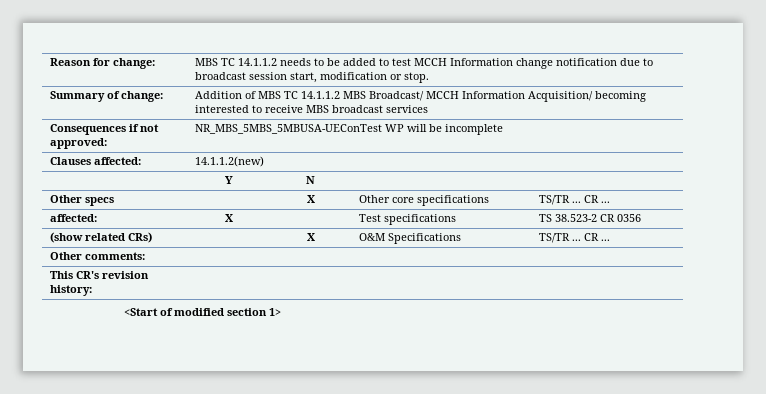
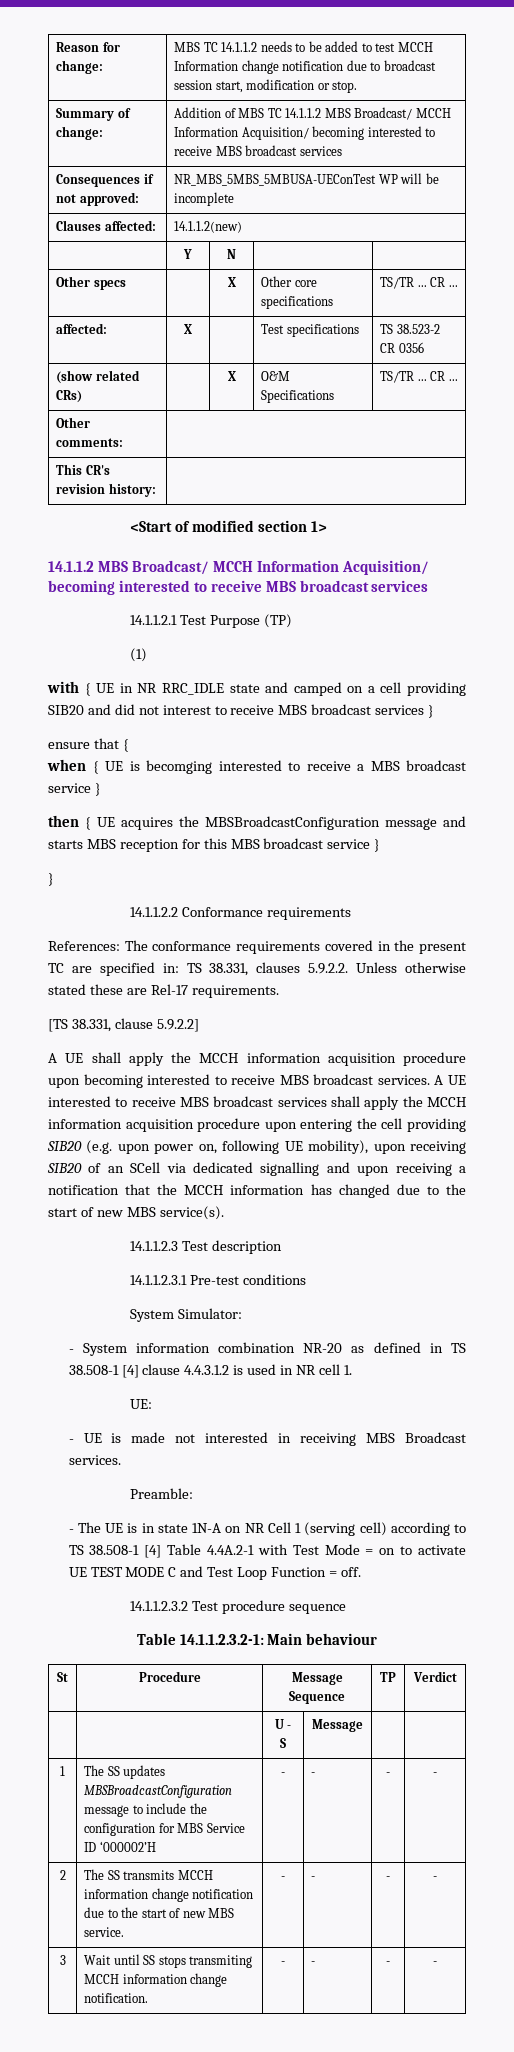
  <Start of modified section 1>
+ 14.1.1.2 MBS Broadcast/ MCCH Information Acquisition/ becoming interested to receive MBS broadcast services
+ 14.1.1.2.1 Test Purpose (TP)
+ (1)
+ with { UE in NR RRC_IDLE state and camped on a cell providing SIB20 and did not interest to receive MBS broadcast services }
+ ensure that {
+ when { UE is becomging interested to receive a MBS broadcast service }
+ then { UE acquires the MBSBroadcastConfiguration message and starts MBS reception for this MBS broadcast service }
+ }
+ 14.1.1.2.2 Conformance requirements
+ References: The conformance requirements covered in the present TC are specified in: TS 38.331, clauses 5.9.2.2. Unless otherwise stated these are Rel-17 requirements.
+ [TS 38.331, clause 5.9.2.2]
+ A UE shall apply the MCCH information acquisition procedure upon becoming interested to receive MBS broadcast services. A UE interested to receive MBS broadcast services shall apply the MCCH information acquisition procedure upon entering the cell providing SIB20 (e.g. upon power on, following UE mobility), upon receiving SIB20 of an SCell via dedicated signalling and upon receiving a notification that the MCCH information has changed due to the start of new MBS service(s).
+ 14.1.1.2.3 Test description
+ 14.1.1.2.3.1 Pre-test conditions
+ System Simulator:
+ - System information combination NR-20 as defined in TS 38.508-1 [4] clause 4.4.3.1.2 is used in NR cell 1.
+ UE:
+ - UE is made not interested in receiving MBS Broadcast services.
+ Preamble:
+ - The UE is in state 1N-A on NR Cell 1 (serving cell) according to TS 38.508-1 [4] Table 4.4A.2-1 with Test Mode = on to activate UE TEST MODE C and Test Loop Function = off.
+ 14.1.1.2.3.2 Test procedure sequence
+ Table 14.1.1.2.3.2-1: Main behaviour
+ St | Procedure | Message Sequence | TP | Verdict
+ | | U - S | Message | |
+ 1 | The SS updates MBSBroadcastConfiguration message to include the configuration for MBS Service ID ‘000002’H | - | - | - | -
+ 2 | The SS transmits MCCH information change notification due to the start of new MBS service. | - | - | - | -
+ 3 | Wait until SS stops transmiting MCCH information change notification. | - | - | - | -

